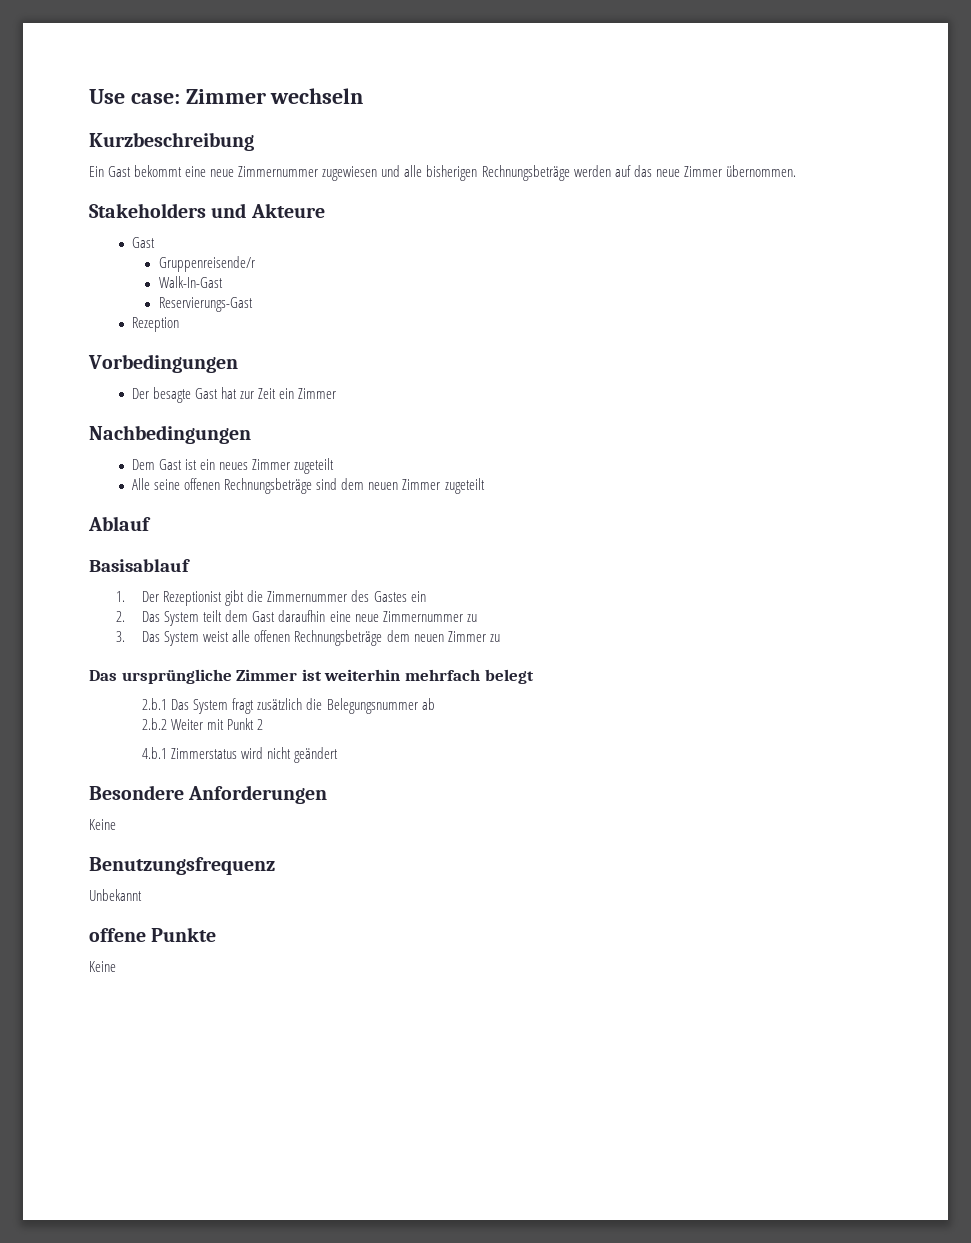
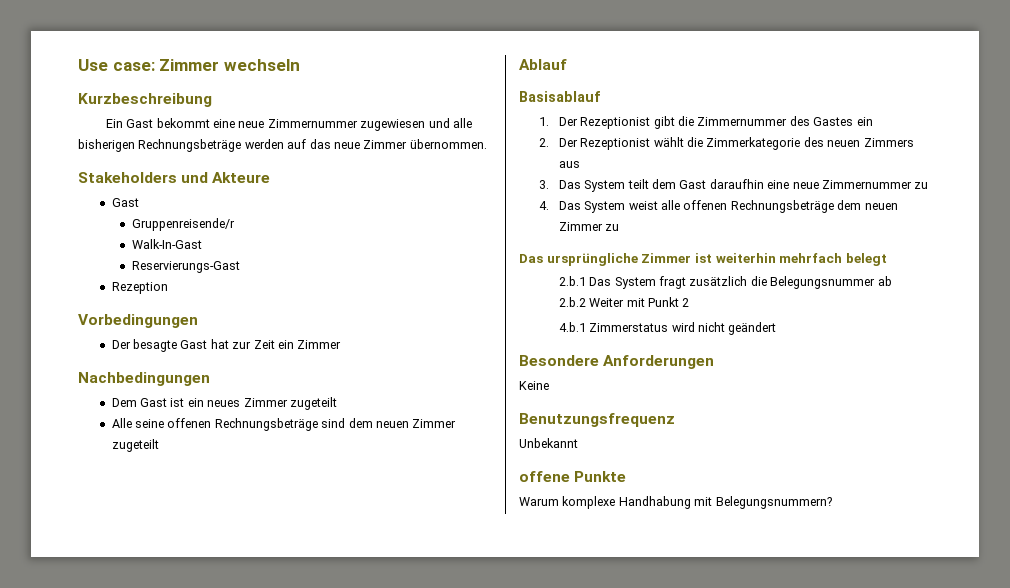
- 2. Das System teilt dem Gast daraufhin eine neue Zimmernummer zu
+ 2. Der Rezeptionist wählt die Zimmerkategorie des neuen Zimmers aus
+ 3. Das System teilt dem Gast daraufhin eine neue Zimmernummer zu
- 3. Das System weist alle offenen Rechnungsbeträge dem neuen Zimmer zu
+ 4. Das System weist alle offenen Rechnungsbeträge dem neuen Zimmer zu
  offene Punkte
- Keine
+ Warum komplexe Handhabung mit Belegungsnummern?

